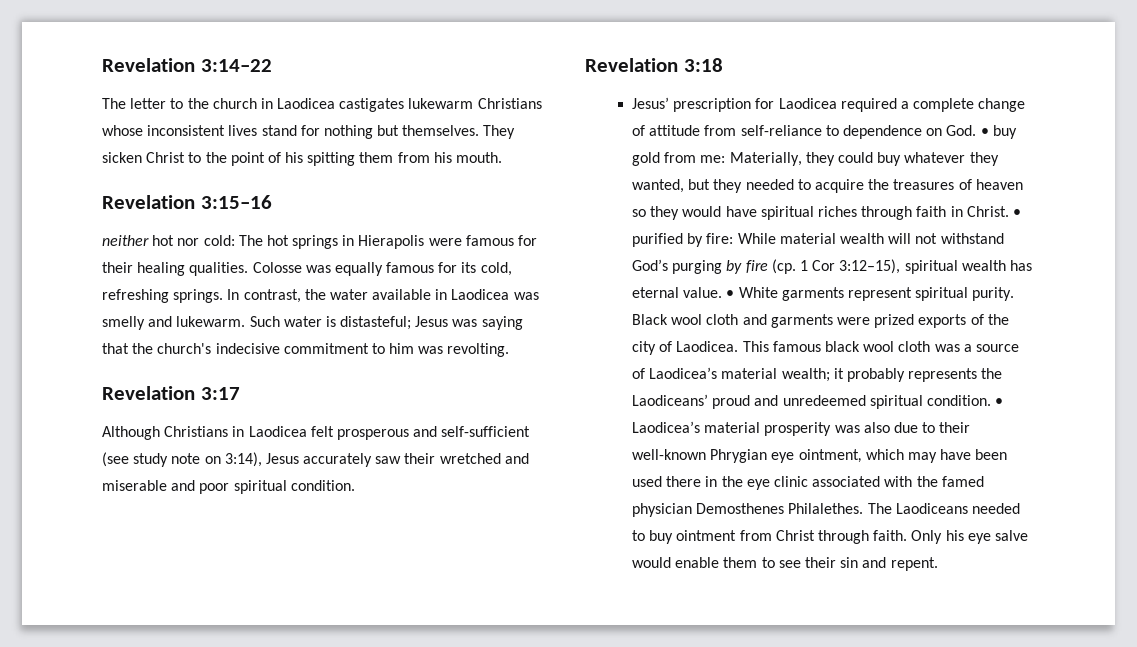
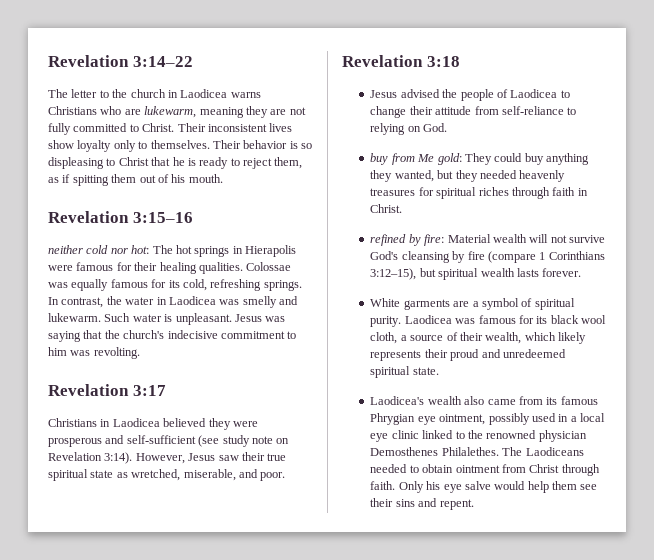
- The letter to the church in Laodicea castigates lukewarm Christians whose inconsistent lives stand for nothing but themselves. They sicken Christ to the point of his spitting them from his mouth.
+ The letter to the church in Laodicea warns Christians who are lukewarm, meaning they are not fully committed to Christ. Their inconsistent lives show loyalty only to themselves. Their behavior is so displeasing to Christ that he is ready to reject them, as if spitting them out of his mouth.
- neither hot nor cold: The hot springs in Hierapolis were famous for their healing qualities.
+ neither cold nor hot: The hot springs in Hierapolis were famous for their healing qualities.
- Colosse was equally famous for its cold, refreshing springs.
+ Colossae was equally famous for its cold, refreshing springs.
- In contrast, the water available in Laodicea was smelly and lukewarm.
+ In contrast, the water in Laodicea was smelly and lukewarm.
- Such water is distasteful; Jesus was saying that the church's indecisive commitment to him was revolting.
+ Such water is unpleasant. Jesus was saying that the church's indecisive commitment to him was revolting.
- Although Christians in Laodicea felt prosperous and self-sufficient (see study note on 3:14), Jesus accurately saw their wretched and miserable and poor spiritual condition.
+ Christians in Laodicea believed they were prosperous and self-sufficient (see study note on Revelation 3:14). However, Jesus saw their true spiritual state as wretched, miserable, and poor.
  Revelation 3:18
- Jesus’ prescription for Laodicea required a complete change of attitude from self-reliance to dependence on God. • buy gold from me: Materially, they could buy whatever they wanted, but they needed to acquire the treasures of heaven so they would have spiritual riches through faith in Christ. • purified by fire: While material wealth will not withstand God’s purging by fire (cp. 1 Cor 3:12–15), spiritual wealth has eternal value. • White garments represent spiritual purity. Black wool cloth and garments were prized exports of the city of Laodicea. This famous black wool cloth was a source of Laodicea’s material wealth; it probably represents the Laodiceans’ proud and unredeemed spiritual condition. • Laodicea’s material prosperity was also due to their well-known Phrygian eye ointment, which may have been used there in the eye clinic associated with the famed physician Demosthenes Philalethes.
+ Jesus advised the people of Laodicea to change their attitude from self-reliance to relying on God.
+ buy from Me gold: They could buy anything they wanted, but they needed heavenly treasures for spiritual riches through faith in Christ.
+ refined by fire: Material wealth will not survive God's cleansing by fire (compare 1 Corinthians 3:12–15), but spiritual wealth lasts forever.
+ White garments are a symbol of spiritual purity. Laodicea was famous for its black wool cloth, a source of their wealth, which likely represents their proud and unredeemed spiritual state.
+ Laodicea's wealth also came from its famous Phrygian eye ointment, possibly used in a local eye clinic linked to the renowned physician Demosthenes Philalethes.
- The Laodiceans needed to buy ointment from Christ through faith.
+ The Laodiceans needed to obtain ointment from Christ through faith.
- Only his eye salve would enable them to see their sin and repent.
+ Only his eye salve would help them see their sins and repent.

